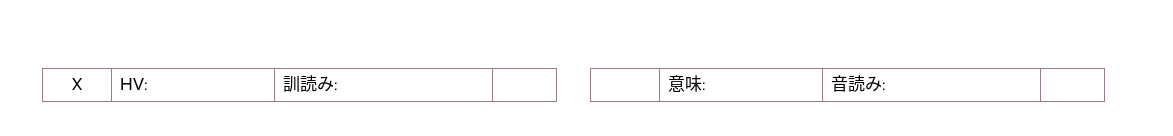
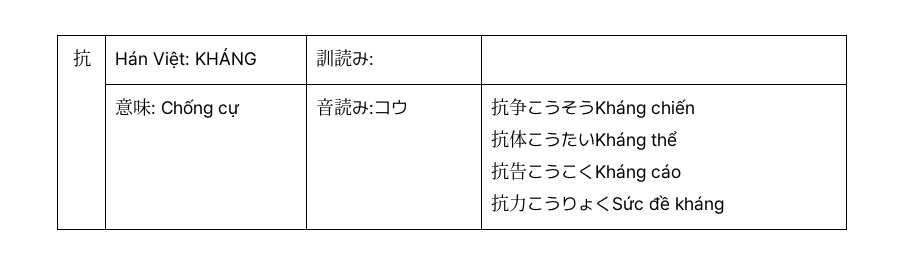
- X | HV: | 訓読み: |
+ 抗 | Hán Việt: KHÁNG | 訓読み: |
- | 意味: | 音読み: |
+ | 意味: Chống cự | 音読み:コウ | 抗争こうそうKháng chiến
+ 抗体こうたいKháng thể
+ 抗告こうこくKháng cáo
+ 抗力こうりょくSức đề kháng

